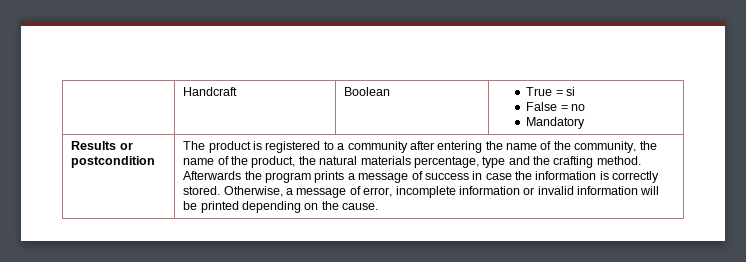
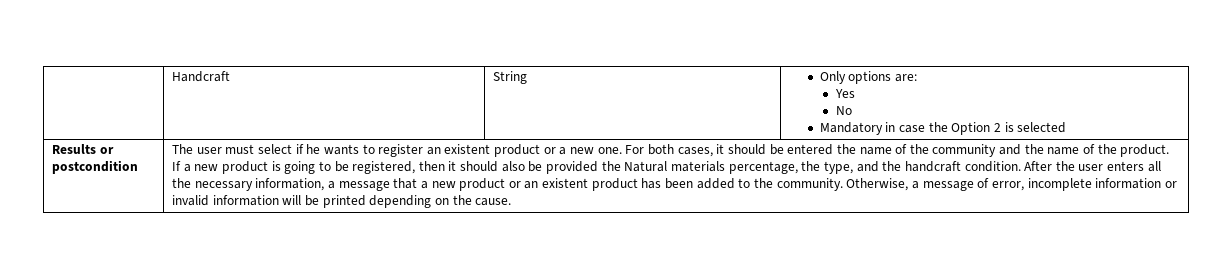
- | Handcraft | Boolean | True = si
- False = no
- Mandatory
- Results or postcondition | The product is registered to a community after entering the name of the community, the name of the product, the natural materials percentage, type and the crafting method. Afterwards the program prints a message of success in case the information is correctly stored.
+ | Handcraft | String | Only options are:
+ Yes
+ No
+ Mandatory in case the Option 2 is selected
+ Results or postcondition | The user must select if he wants to register an existent product or a new one. For both cases, it should be entered the name of the community and the name of the product. If a new product is going to be registered, then it should also be provided the Natural materials percentage, the type, and the handcraft condition. After the user enters all the necessary information, a message that a new product or an existent product has been added to the community.

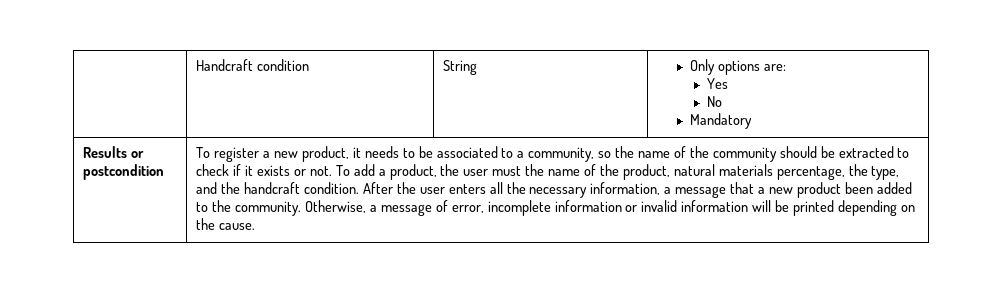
- | Handcraft | String | Only options are:
+ | Handcraft condition | String | Only options are:
  Yes
  No
- Mandatory in case the Option 2 is selected
- Results or postcondition | The user must select if he wants to register an existent product or a new one. For both cases, it should be entered the name of the community and the name of the product. If a new product is going to be registered, then it should also be provided the Natural materials percentage, the type, and the handcraft condition.
+ Mandatory
+ Results or postcondition | To register a new product, it needs to be associated to a community, so the name of the community should be extracted to check if it exists or not. To add a product, the user must the name of the product, natural materials percentage, the type, and the handcraft condition.
- After the user enters all the necessary information, a message that a new product or an existent product has been added to the community.
+ After the user enters all the necessary information, a message that a new product been added to the community.

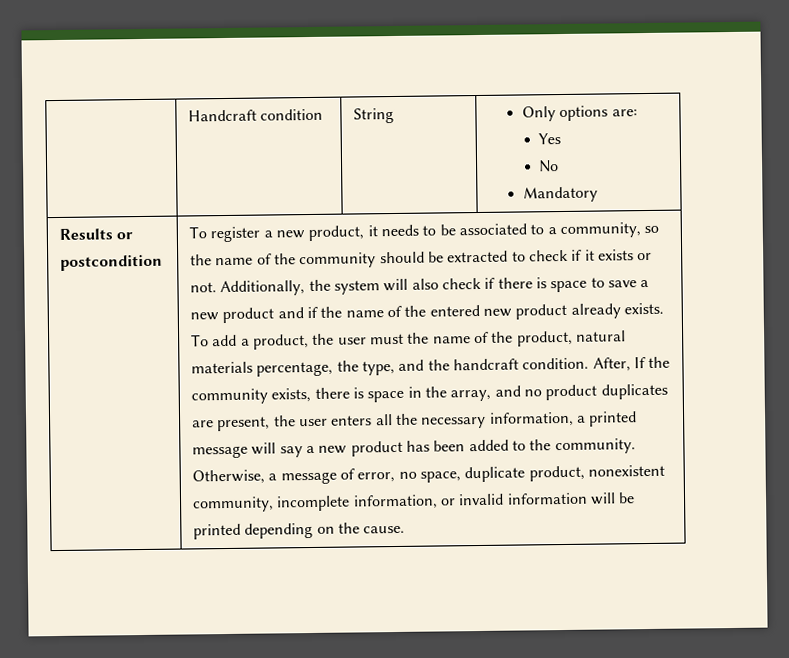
+ Additionally, the system will also check if there is space to save a new product and if the name of the entered new product already exists.
- After the user enters all the necessary information, a message that a new product been added to the community.
+ After, If the community exists, there is space in the array, and no product duplicates are present, the user enters all the necessary information, a printed message will say a new product has been added to the community.
- Otherwise, a message of error, incomplete information or invalid information will be printed depending on the cause.
+ Otherwise, a message of error, no space, duplicate product, nonexistent community, incomplete information, or invalid information will be printed depending on the cause.

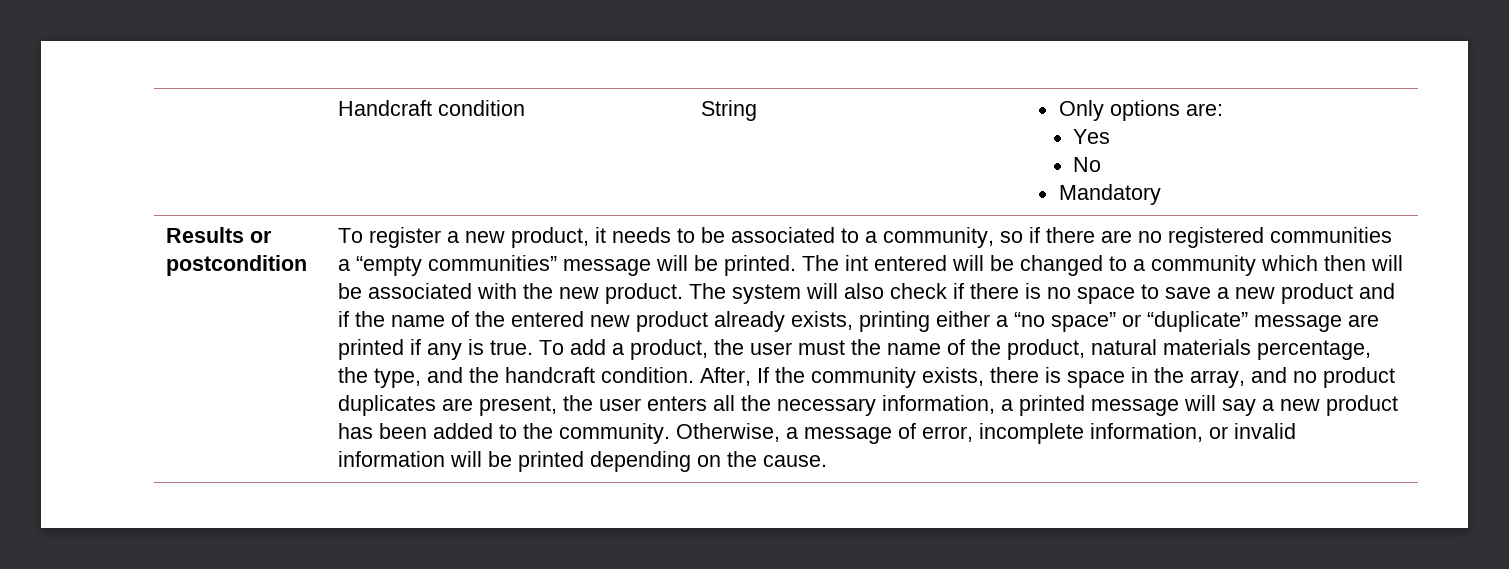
- To register a new product, it needs to be associated to a community, so the name of the community should be extracted to check if it exists or not. Additionally, the system will also check if there is space to save a new product and if the name of the entered new product already exists.
+ To register a new product, it needs to be associated to a community, so if there are no registered communities a “empty communities” message will be printed. The int entered will be changed to a community which then will be associated with the new product. The system will also check if there is no space to save a new product and if the name of the entered new product already exists, printing either a “no space” or “duplicate” message are printed if any is true.
- Otherwise, a message of error, no space, duplicate product, nonexistent community, incomplete information, or invalid information will be printed depending on the cause.
+ Otherwise, a message of error, incomplete information, or invalid information will be printed depending on the cause.

